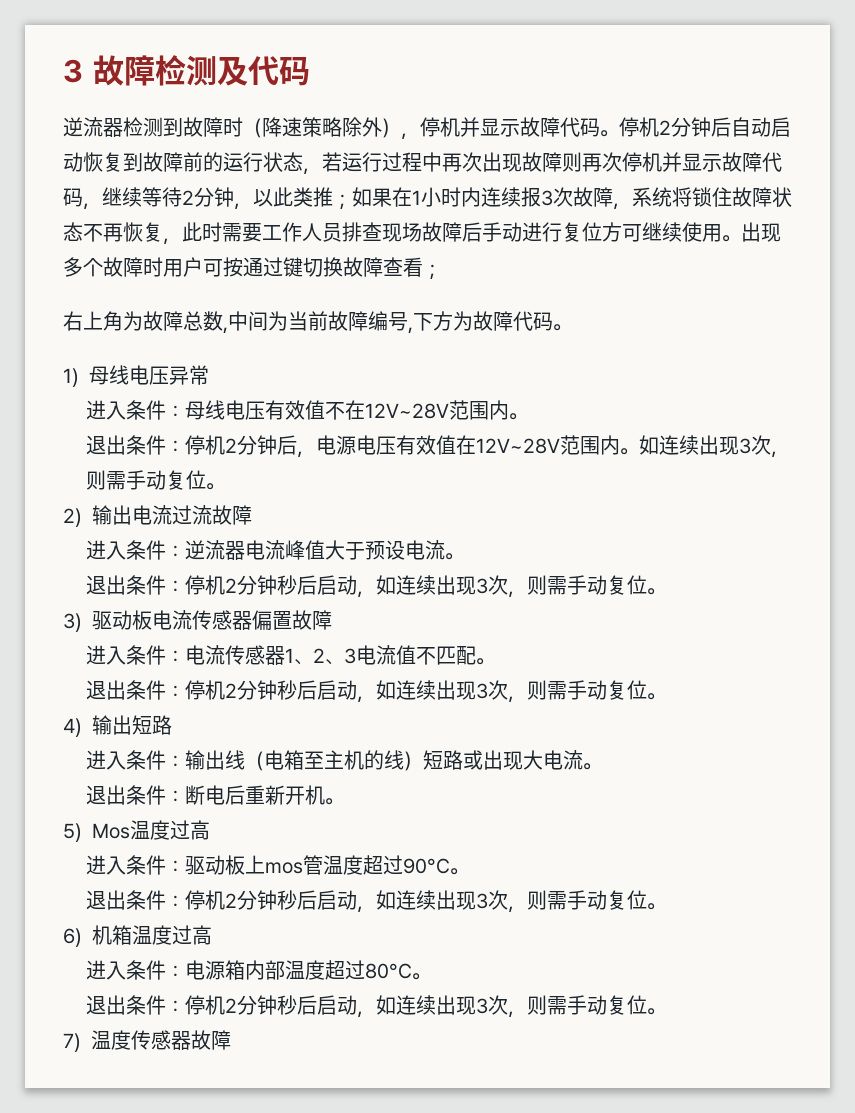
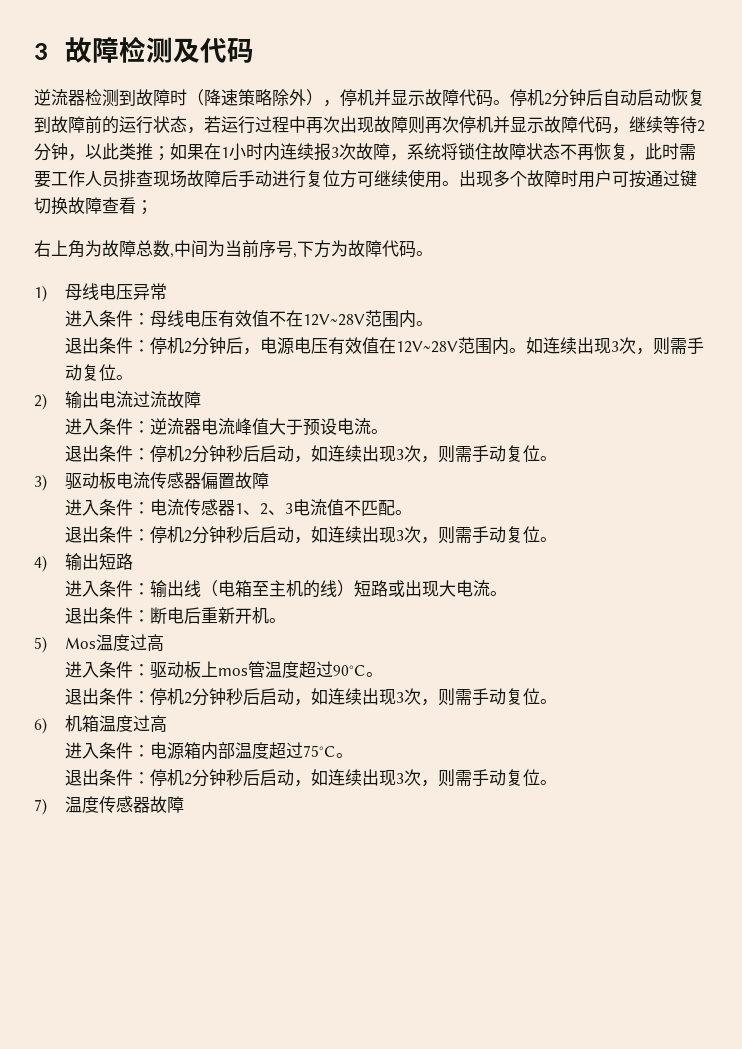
- 右上角为故障总数,中间为当前故障编号,下方为故障代码。
+ 右上角为故障总数,中间为当前序号,下方为故障代码。
- 进入条件：电源箱内部温度超过80°C。
+ 进入条件：电源箱内部温度超过75°C。

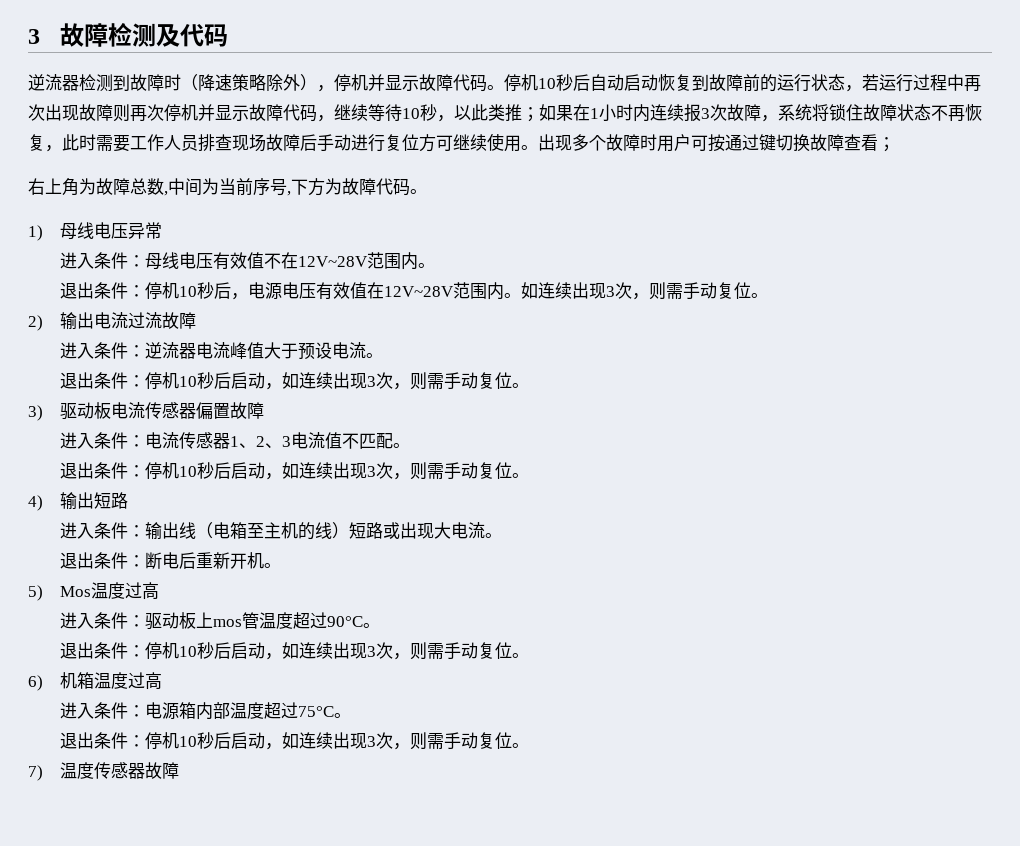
- 停机2分钟后自动启动恢复到故障前的运行状态，若运行过程中再次出现故障则再次停机并显示故障代码，继续等待2分钟，以此类推；如果在1小时内连续报3次故障，系统将锁住故障状态不再恢复，此时需要工作人员排查现场故障后手动进行复位方可继续使用。
+ 停机10秒后自动启动恢复到故障前的运行状态，若运行过程中再次出现故障则再次停机并显示故障代码，继续等待10秒，以此类推；如果在1小时内连续报3次故障，系统将锁住故障状态不再恢复，此时需要工作人员排查现场故障后手动进行复位方可继续使用。
- 退出条件：停机2分钟后，电源电压有效值在12V~28V范围内。
+ 退出条件：停机10秒后，电源电压有效值在12V~28V范围内。
  进入条件：逆流器电流峰值大于预设电流。
- 退出条件：停机2分钟秒后启动，如连续出现3次，则需手动复位。
+ 退出条件：停机10秒后启动，如连续出现3次，则需手动复位。
  进入条件：电流传感器1、2、3电流值不匹配。
- 退出条件：停机2分钟秒后启动，如连续出现3次，则需手动复位。
+ 退出条件：停机10秒后启动，如连续出现3次，则需手动复位。
  进入条件：驱动板上mos管温度超过90°C。
- 退出条件：停机2分钟秒后启动，如连续出现3次，则需手动复位。
+ 退出条件：停机10秒后启动，如连续出现3次，则需手动复位。
  进入条件：电源箱内部温度超过75°C。
- 退出条件：停机2分钟秒后启动，如连续出现3次，则需手动复位。
+ 退出条件：停机10秒后启动，如连续出现3次，则需手动复位。

